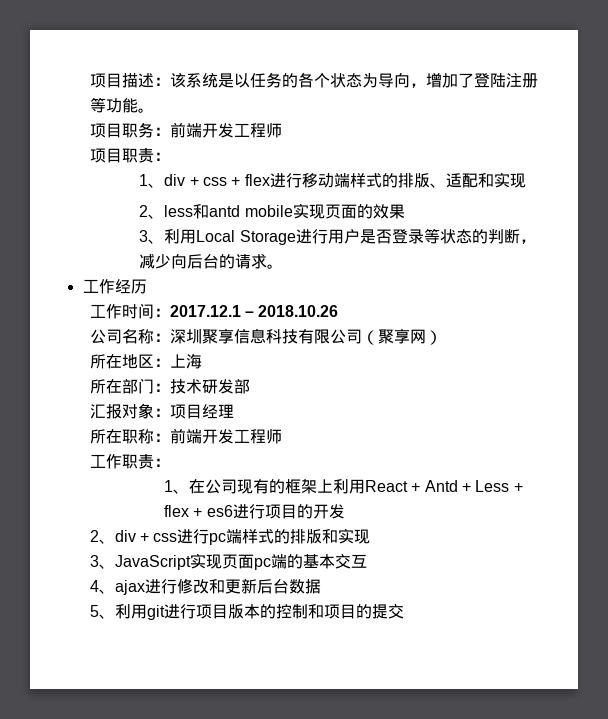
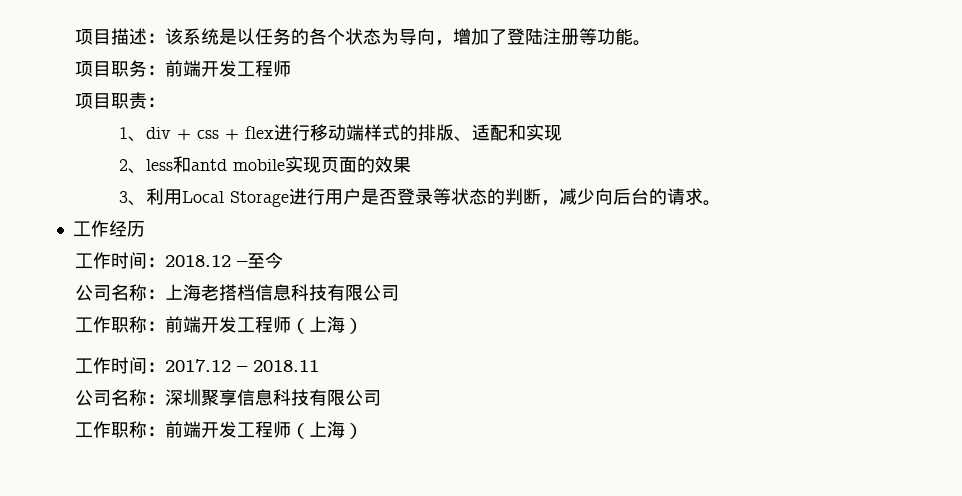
- 工作时间：2017.12.1 – 2018.10.26
+ 工作时间：2018.12 –至今
+ 公司名称：上海老搭档信息科技有限公司
+ 工作职称：前端开发工程师（上海）
+ 工作时间：2017.12 – 2018.11
- 公司名称：深圳聚享信息科技有限公司（聚享网）
- 所在地区：上海
- 所在部门：技术研发部
- 汇报对象：项目经理
- 所在职称：前端开发工程师
- 工作职责：
- 1、在公司现有的框架上利用React + Antd + Less + flex + es6进行项目的开发
- 2、div + css进行pc端样式的排版和实现
- 3、JavaScript实现页面pc端的基本交互
- 4、ajax进行修改和更新后台数据
- 5、利用git进行项目版本的控制和项目的提交
+ 公司名称：深圳聚享信息科技有限公司
+ 工作职称：前端开发工程师（上海）

